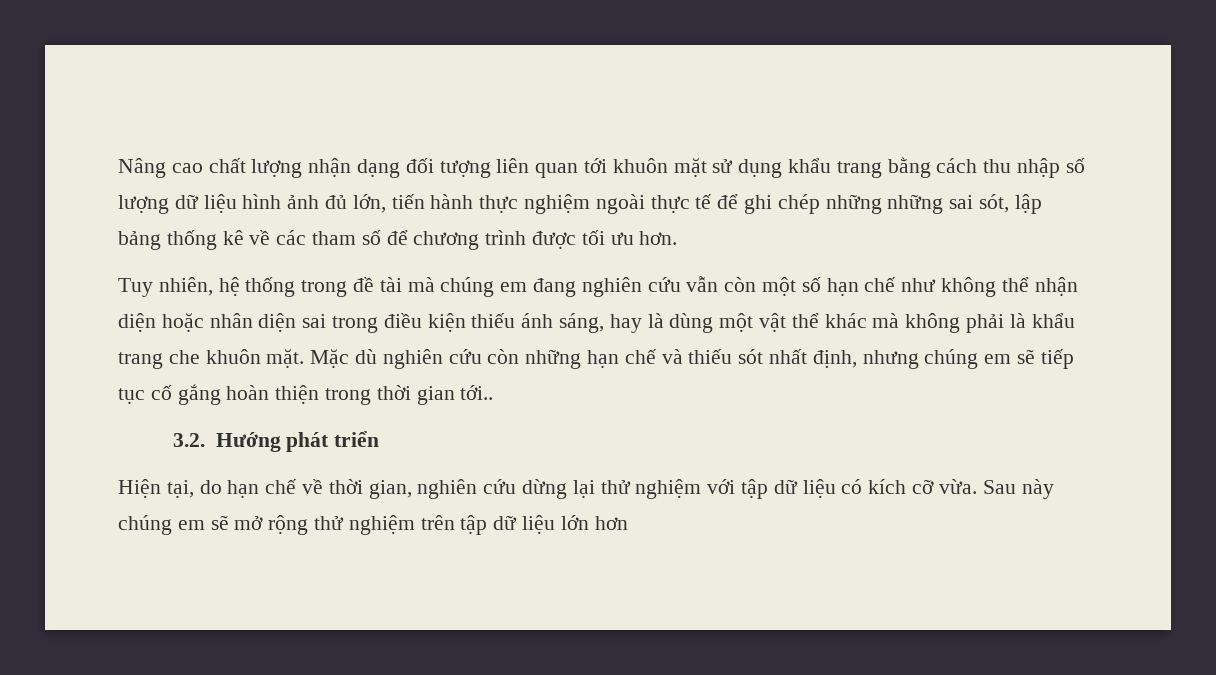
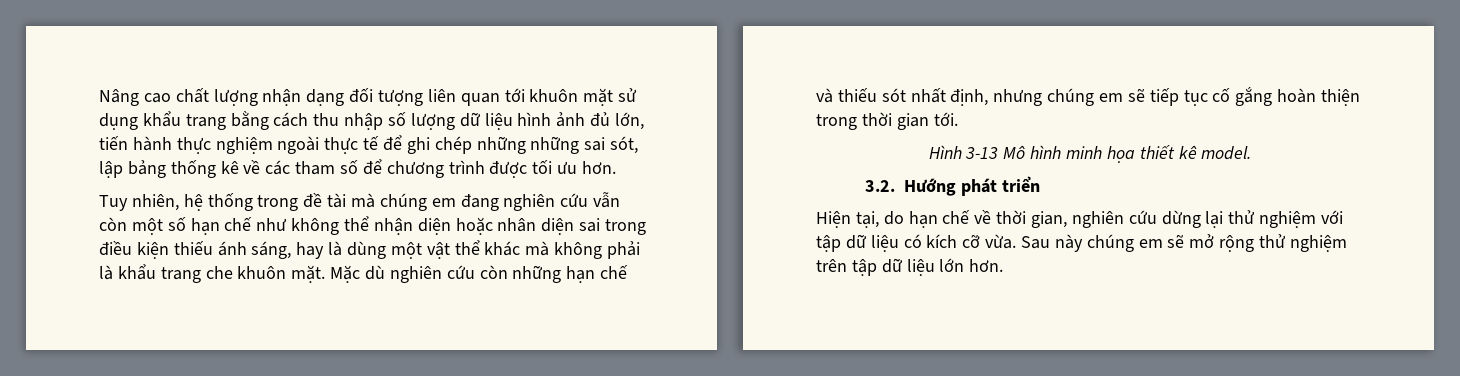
- Mặc dù nghiên cứu còn những hạn chế và thiếu sót nhất định, nhưng chúng em sẽ tiếp tục cố gắng hoàn thiện trong thời gian tới..
+ Mặc dù nghiên cứu còn những hạn chế và thiếu sót nhất định, nhưng chúng em sẽ tiếp tục cố gắng hoàn thiện trong thời gian tới.
+ Hình 3-13 Mô hình minh họa thiết kê model.
- Sau này chúng em sẽ mở rộng thử nghiệm trên tập dữ liệu lớn hơn
+ Sau này chúng em sẽ mở rộng thử nghiệm trên tập dữ liệu lớn hơn.

